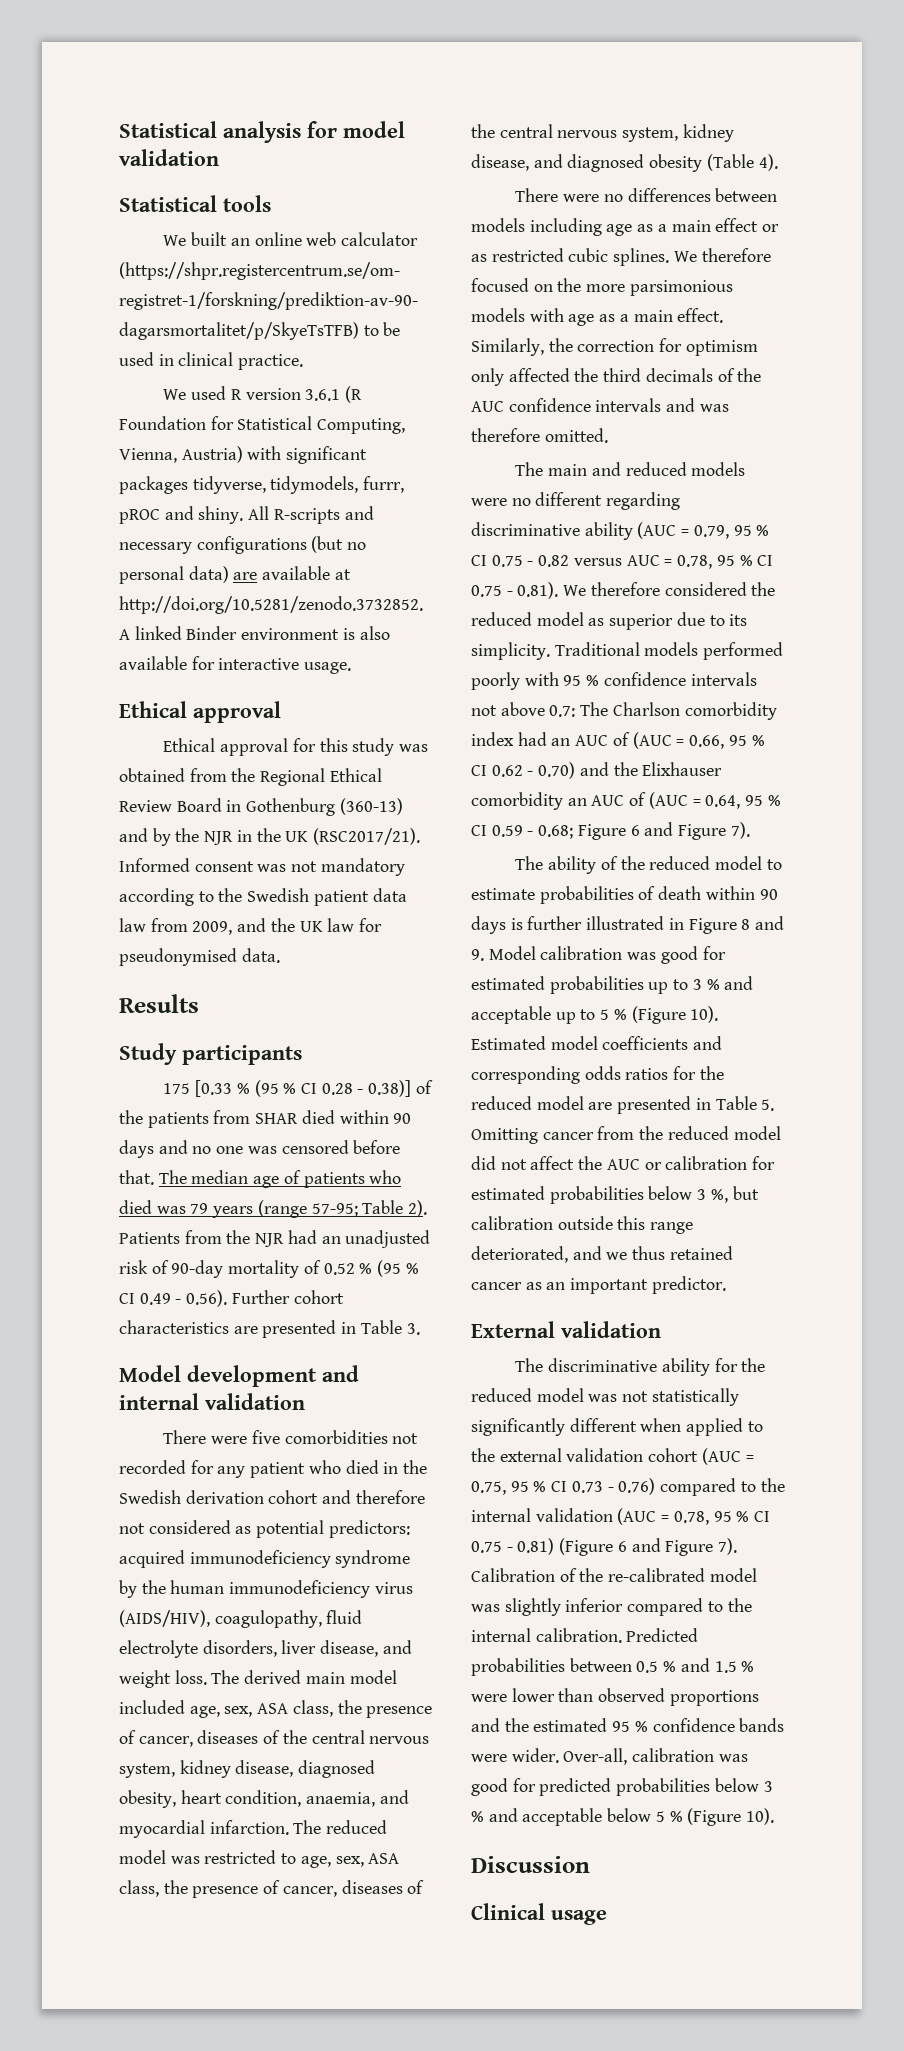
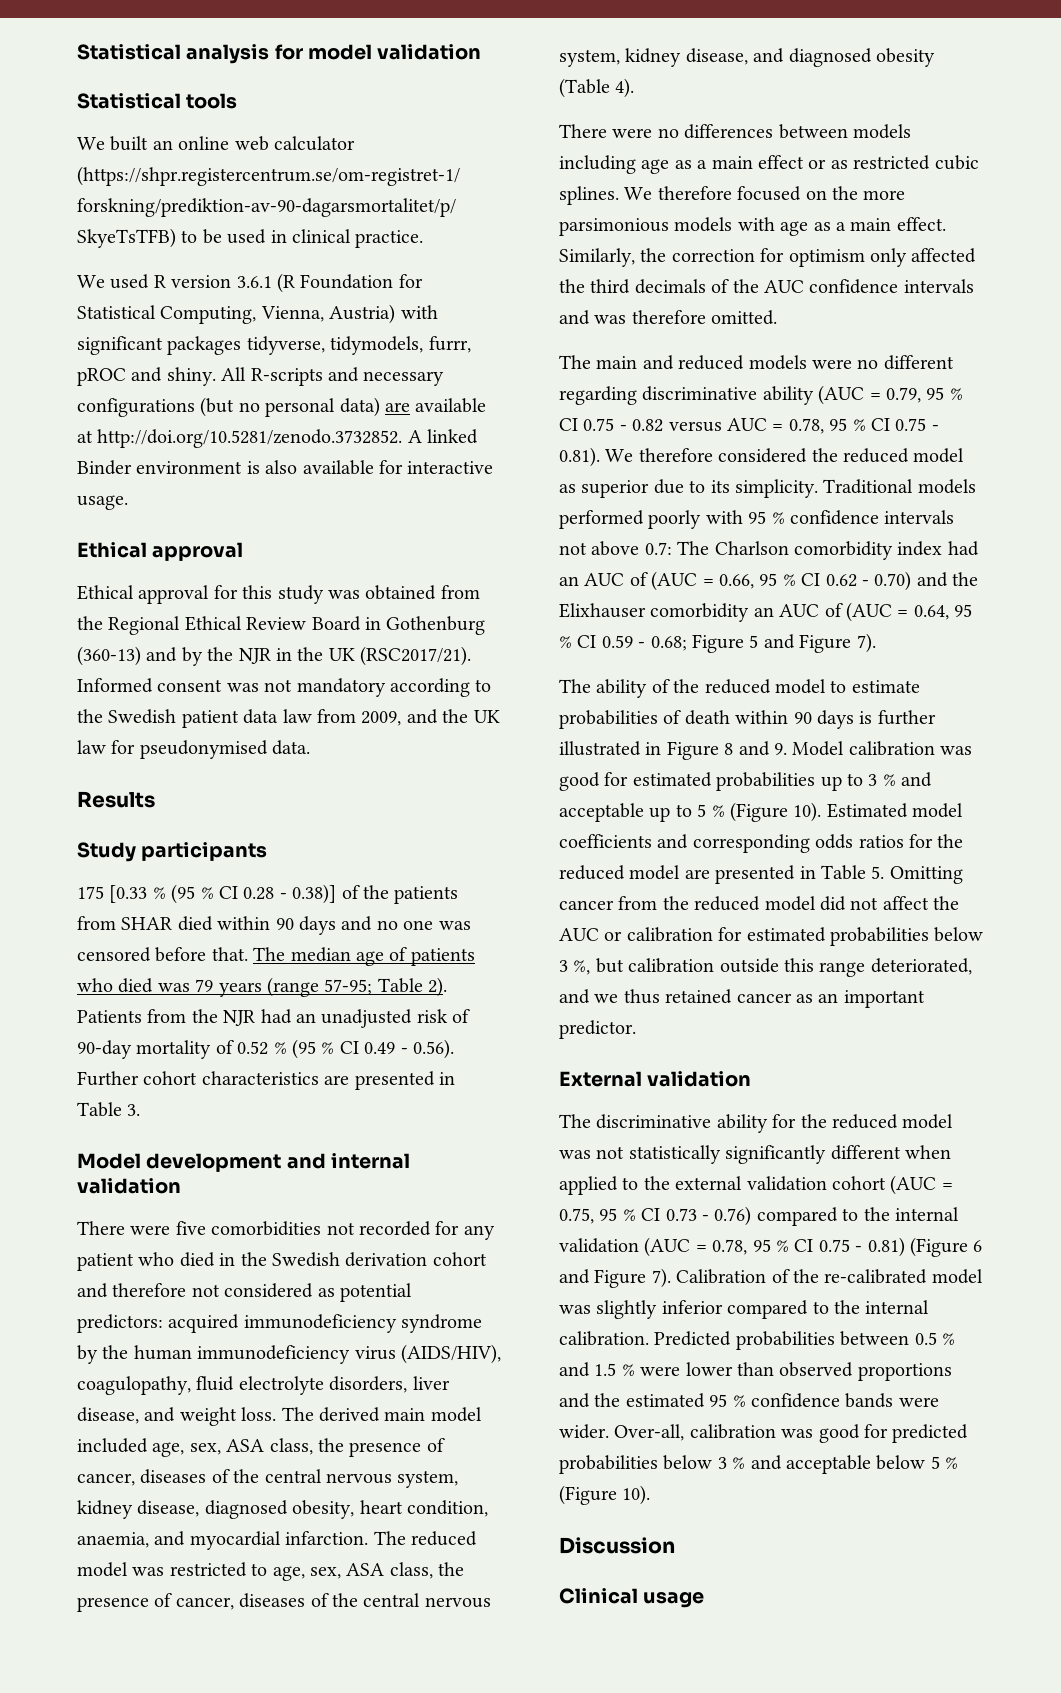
- Traditional models performed poorly with 95 % confidence intervals not above 0.7: The Charlson comorbidity index had an AUC of (AUC = 0.66, 95 % CI 0.62 - 0.70) and the Elixhauser comorbidity an AUC of (AUC = 0.64, 95 % CI 0.59 - 0.68; Figure 6 and Figure 7).
+ Traditional models performed poorly with 95 % confidence intervals not above 0.7: The Charlson comorbidity index had an AUC of (AUC = 0.66, 95 % CI 0.62 - 0.70) and the Elixhauser comorbidity an AUC of (AUC = 0.64, 95 % CI 0.59 - 0.68; Figure 5 and Figure 7).

